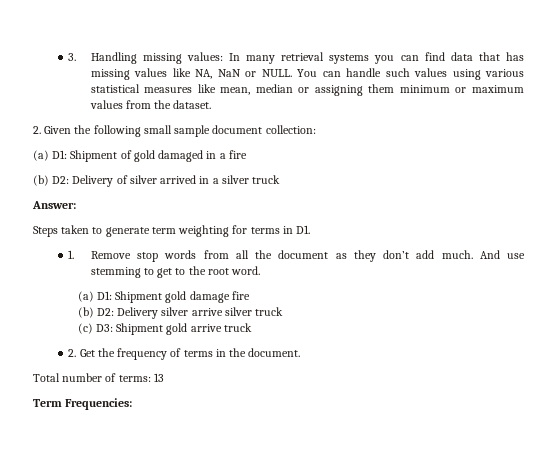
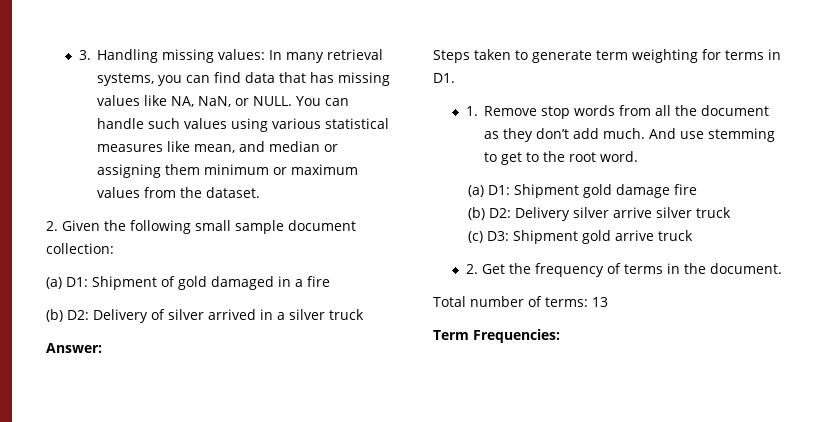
- 3. Handling missing values: In many retrieval systems you can find data that has missing values like NA, NaN or NULL.
+ 3. Handling missing values: In many retrieval systems, you can find data that has missing values like NA, NaN, or NULL.
- You can handle such values using various statistical measures like mean, median or assigning them minimum or maximum values from the dataset.
+ You can handle such values using various statistical measures like mean, and median or assigning them minimum or maximum values from the dataset.

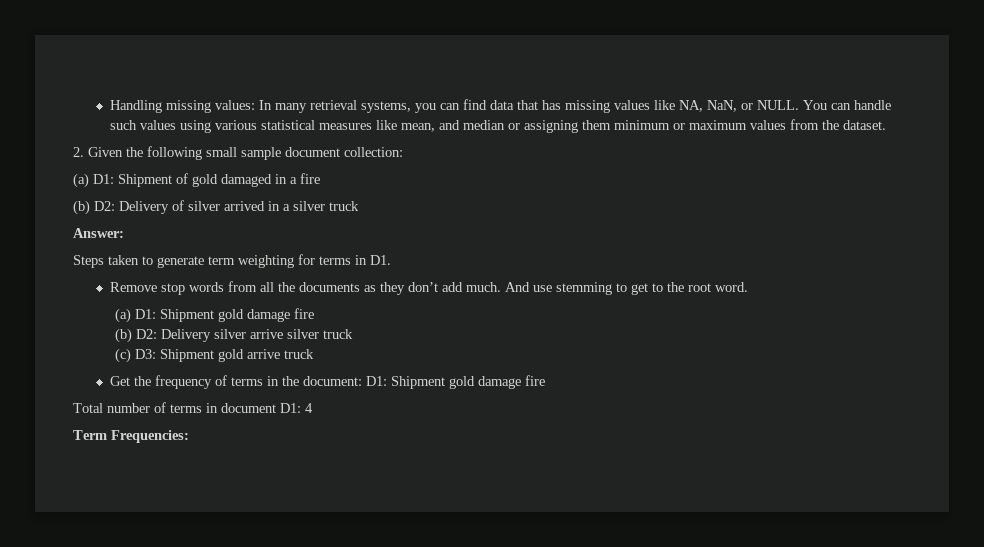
- 3. Handling missing values: In many retrieval systems, you can find data that has missing values like NA, NaN, or NULL.
+ Handling missing values: In many retrieval systems, you can find data that has missing values like NA, NaN, or NULL.
- 1. Remove stop words from all the document as they don’t add much.
+ Remove stop words from all the documents as they don’t add much.
- 2. Get the frequency of terms in the document.
- Total number of terms: 13
+ Get the frequency of terms in the document: D1: Shipment gold damage fire
+ Total number of terms in document D1: 4

